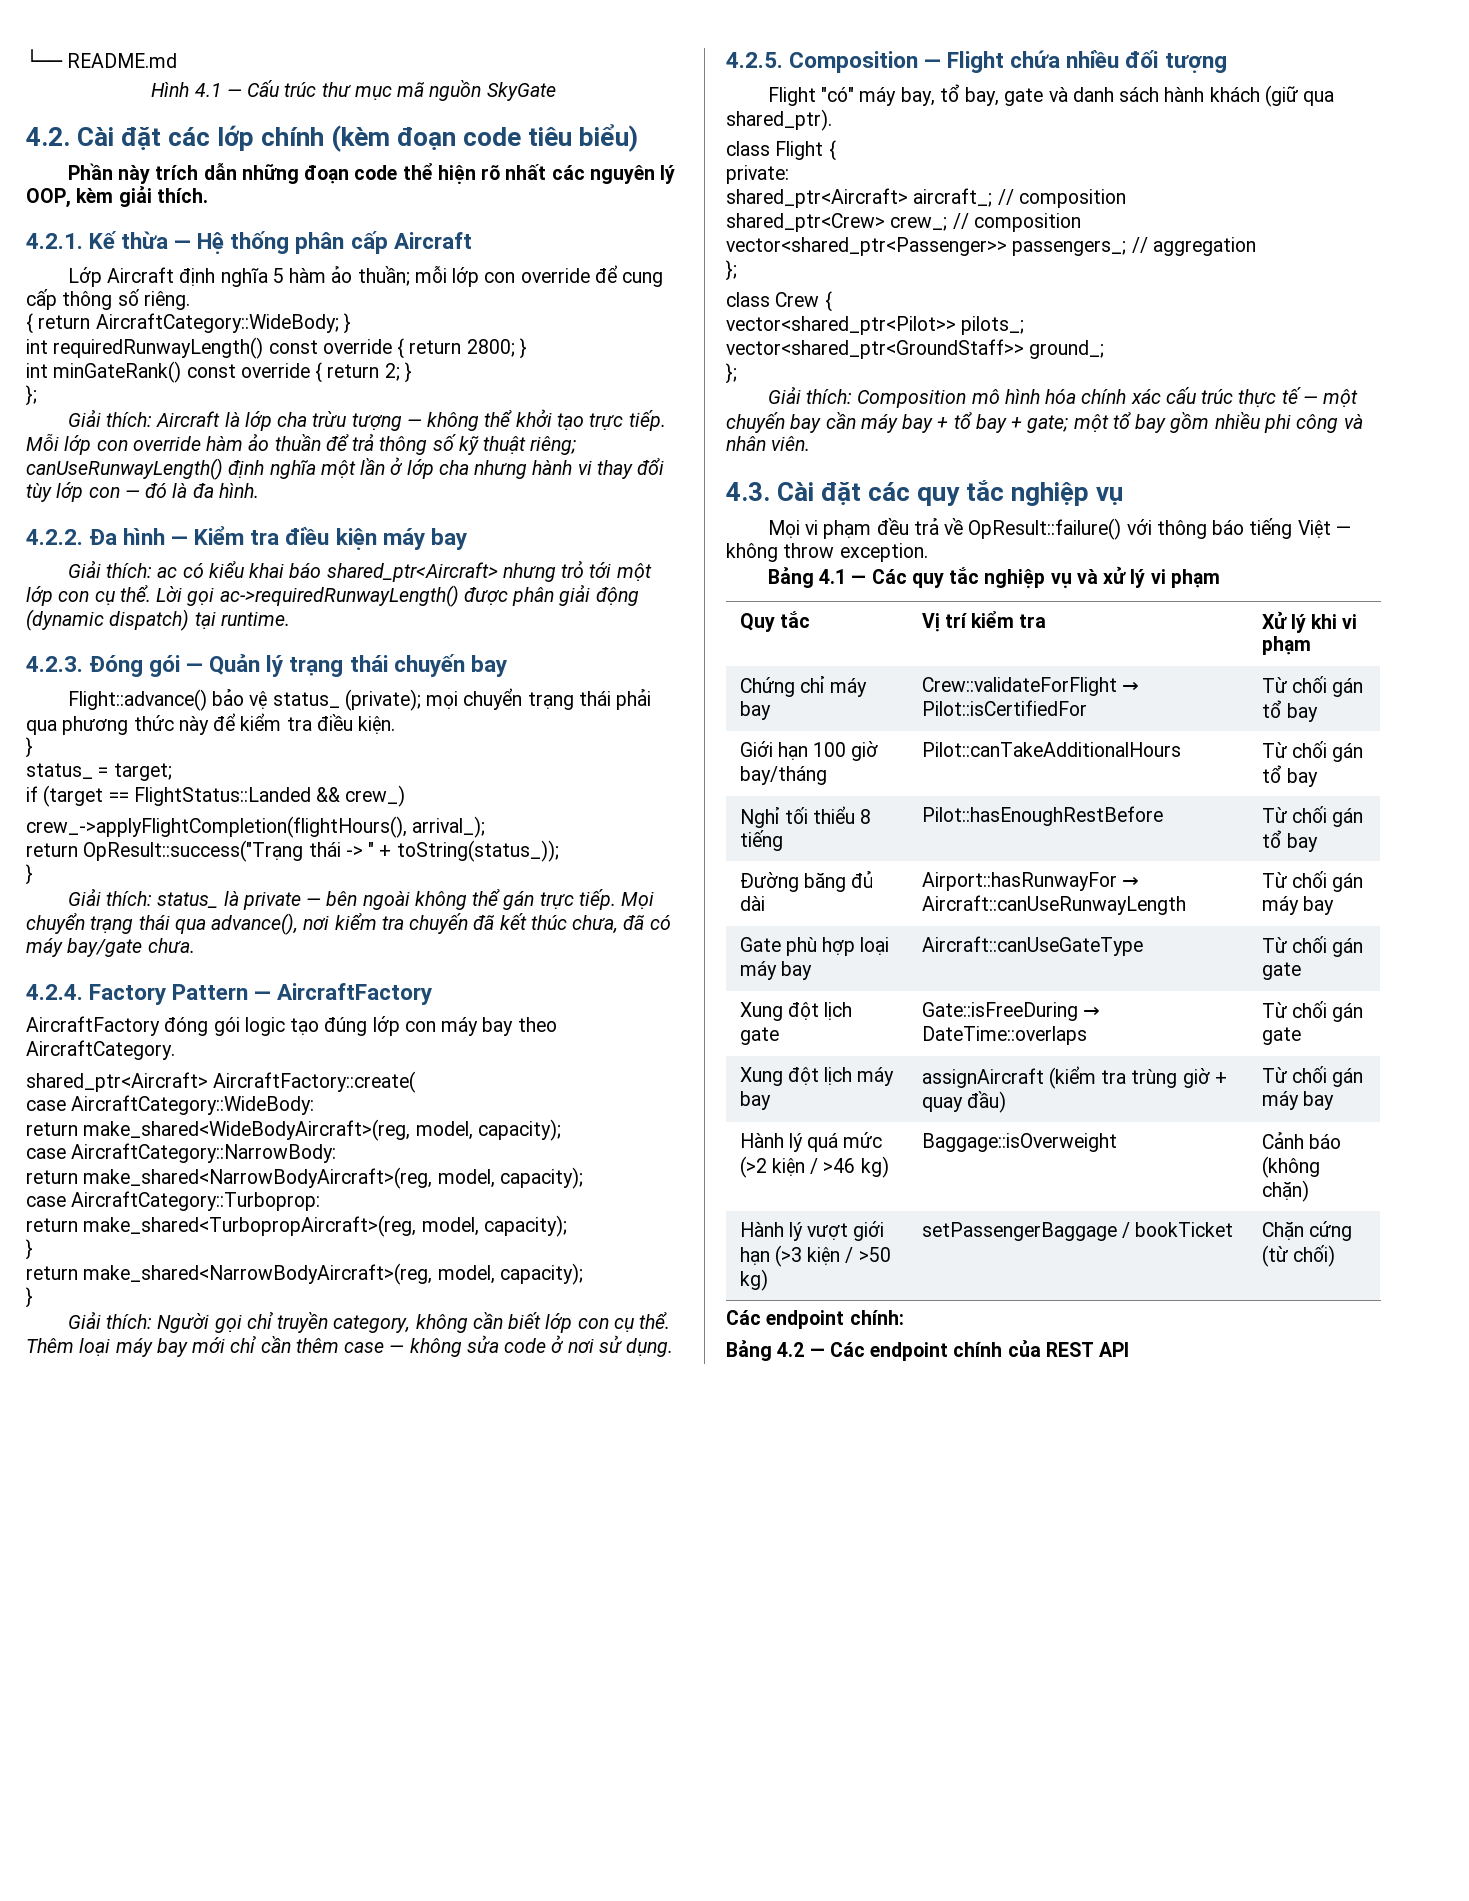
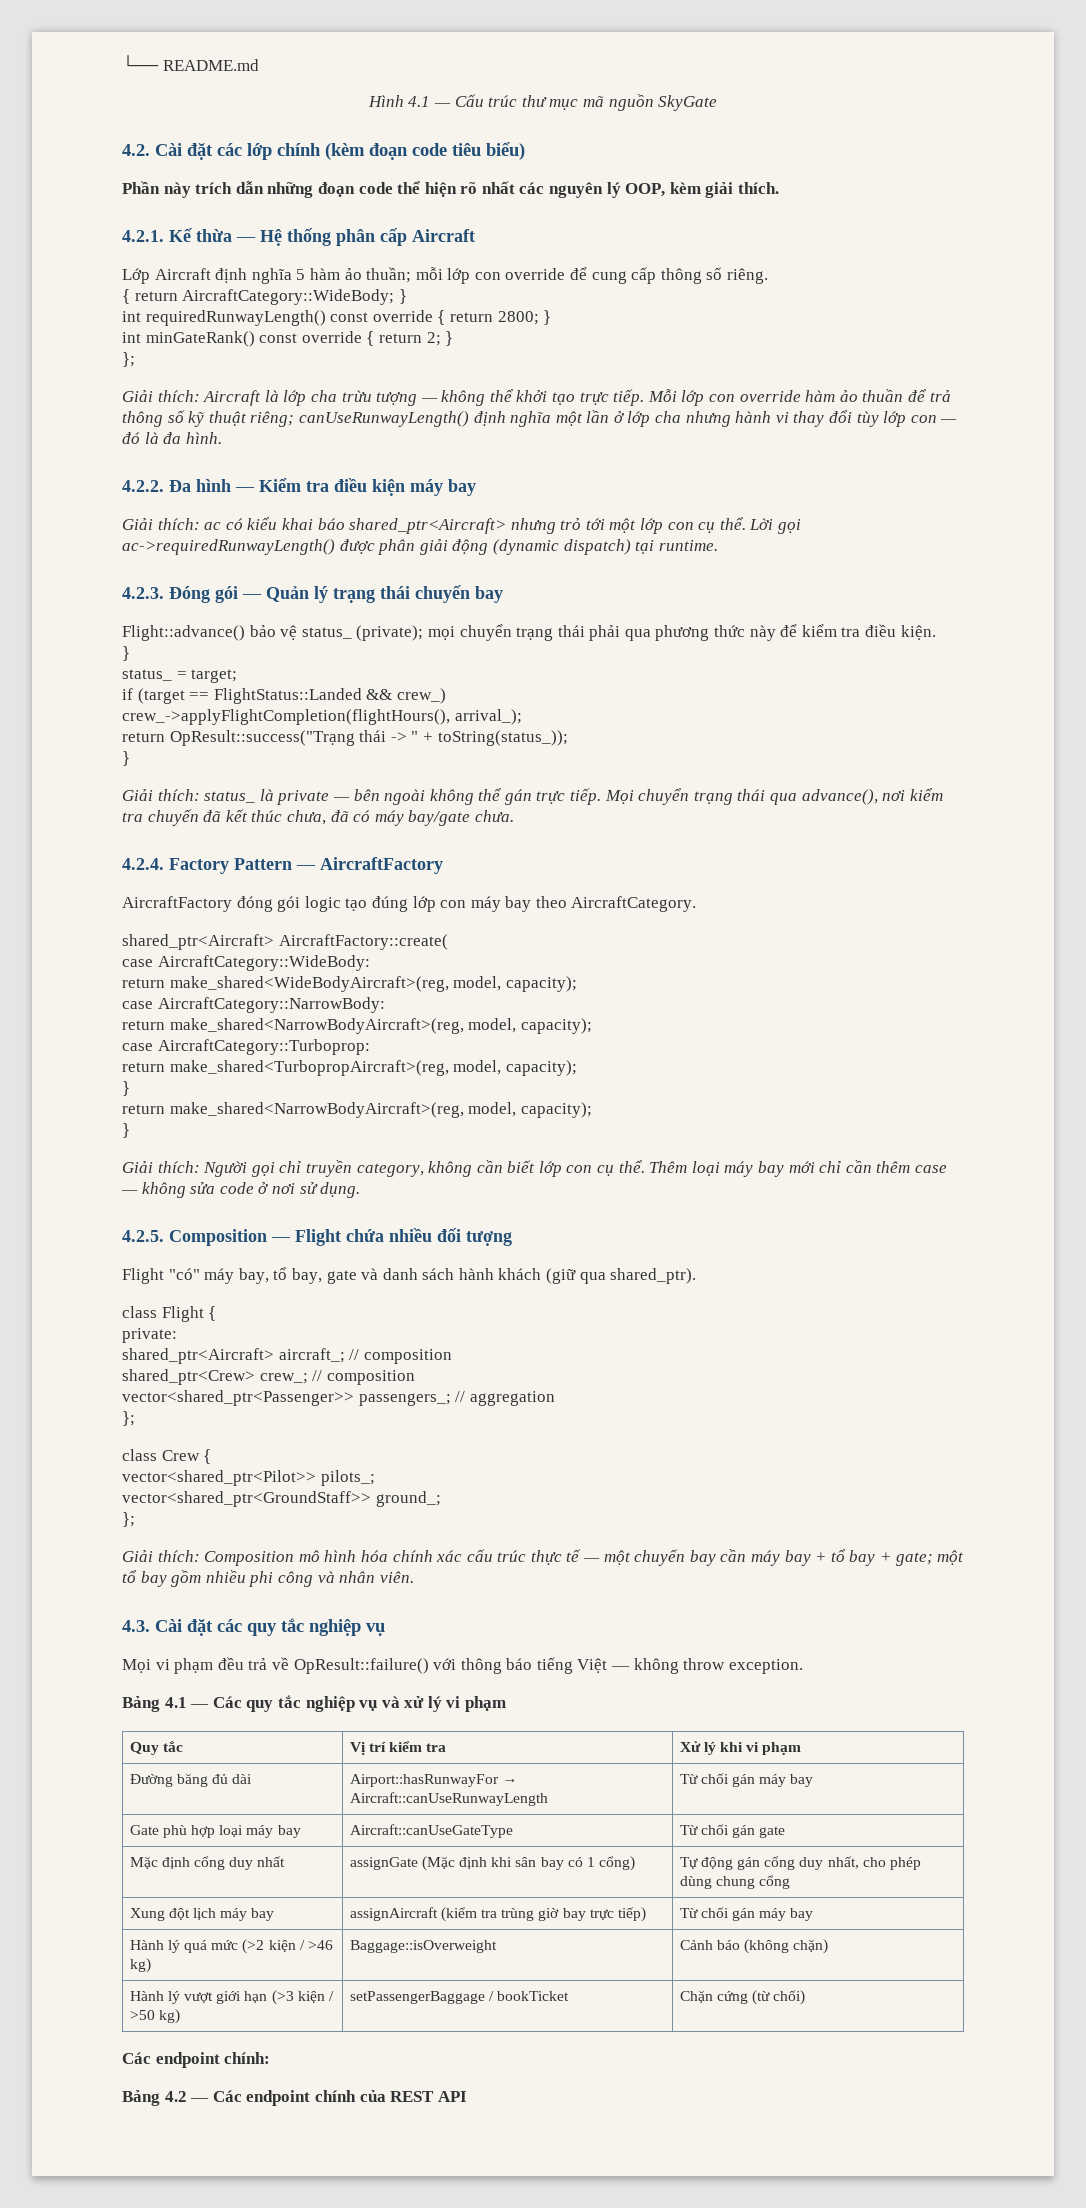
- Chứng chỉ máy bay | Crew::validateForFlight → Pilot::isCertifiedFor | Từ chối gán tổ bay
- Giới hạn 100 giờ bay/tháng | Pilot::canTakeAdditionalHours | Từ chối gán tổ bay
- Nghỉ tối thiểu 8 tiếng | Pilot::hasEnoughRestBefore | Từ chối gán tổ bay
- Xung đột lịch gate | Gate::isFreeDuring → DateTime::overlaps | Từ chối gán gate
+ Mặc định cổng duy nhất | assignGate (Mặc định khi sân bay có 1 cổng) | Tự động gán cổng duy nhất, cho phép dùng chung cổng
- Xung đột lịch máy bay | assignAircraft (kiểm tra trùng giờ + quay đầu) | Từ chối gán máy bay
+ Xung đột lịch máy bay | assignAircraft (kiểm tra trùng giờ bay trực tiếp) | Từ chối gán máy bay

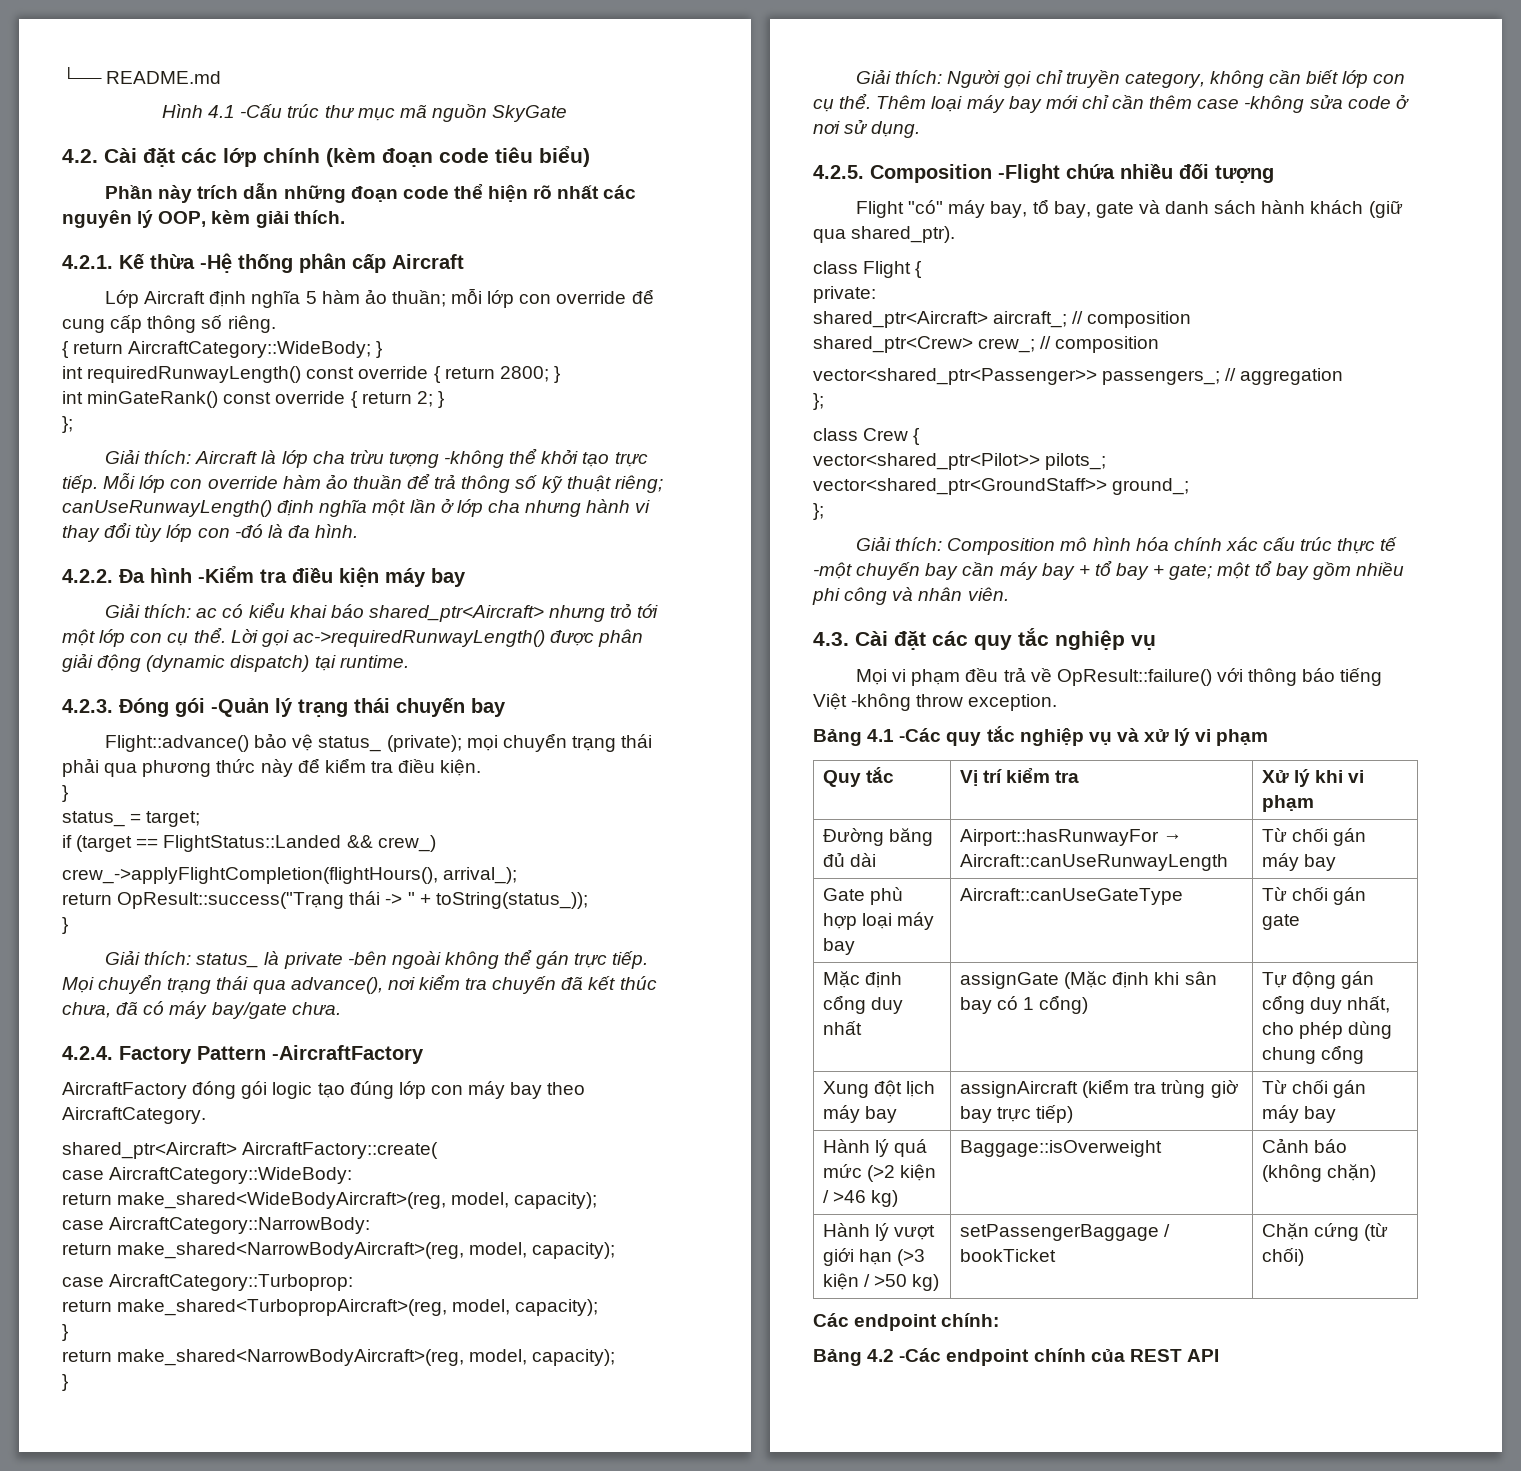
- Hình 4.1 — Cấu trúc thư mục mã nguồn SkyGate
+ Hình 4.1 -Cấu trúc thư mục mã nguồn SkyGate
- 4.2.1. Kế thừa — Hệ thống phân cấp Aircraft
+ 4.2.1. Kế thừa -Hệ thống phân cấp Aircraft
- Giải thích: Aircraft là lớp cha trừu tượng — không thể khởi tạo trực tiếp.
+ Giải thích: Aircraft là lớp cha trừu tượng -không thể khởi tạo trực tiếp.
- Mỗi lớp con override hàm ảo thuần để trả thông số kỹ thuật riêng; canUseRunwayLength() định nghĩa một lần ở lớp cha nhưng hành vi thay đổi tùy lớp con — đó là đa hình.
+ Mỗi lớp con override hàm ảo thuần để trả thông số kỹ thuật riêng; canUseRunwayLength() định nghĩa một lần ở lớp cha nhưng hành vi thay đổi tùy lớp con -đó là đa hình.
- 4.2.2. Đa hình — Kiểm tra điều kiện máy bay
+ 4.2.2. Đa hình -Kiểm tra điều kiện máy bay
- 4.2.3. Đóng gói — Quản lý trạng thái chuyến bay
+ 4.2.3. Đóng gói -Quản lý trạng thái chuyến bay
- Giải thích: status_ là private — bên ngoài không thể gán trực tiếp.
+ Giải thích: status_ là private -bên ngoài không thể gán trực tiếp.
- 4.2.4. Factory Pattern — AircraftFactory
+ 4.2.4. Factory Pattern -AircraftFactory
- Thêm loại máy bay mới chỉ cần thêm case — không sửa code ở nơi sử dụng.
+ Thêm loại máy bay mới chỉ cần thêm case -không sửa code ở nơi sử dụng.
- 4.2.5. Composition — Flight chứa nhiều đối tượng
+ 4.2.5. Composition -Flight chứa nhiều đối tượng
- Giải thích: Composition mô hình hóa chính xác cấu trúc thực tế — một chuyến bay cần máy bay + tổ bay + gate; một tổ bay gồm nhiều phi công và nhân viên.
+ Giải thích: Composition mô hình hóa chính xác cấu trúc thực tế -một chuyến bay cần máy bay + tổ bay + gate; một tổ bay gồm nhiều phi công và nhân viên.
- Mọi vi phạm đều trả về OpResult::failure() với thông báo tiếng Việt — không throw exception.
+ Mọi vi phạm đều trả về OpResult::failure() với thông báo tiếng Việt -không throw exception.
- Bảng 4.1 — Các quy tắc nghiệp vụ và xử lý vi phạm
+ Bảng 4.1 -Các quy tắc nghiệp vụ và xử lý vi phạm
- Bảng 4.2 — Các endpoint chính của REST API
+ Bảng 4.2 -Các endpoint chính của REST API

